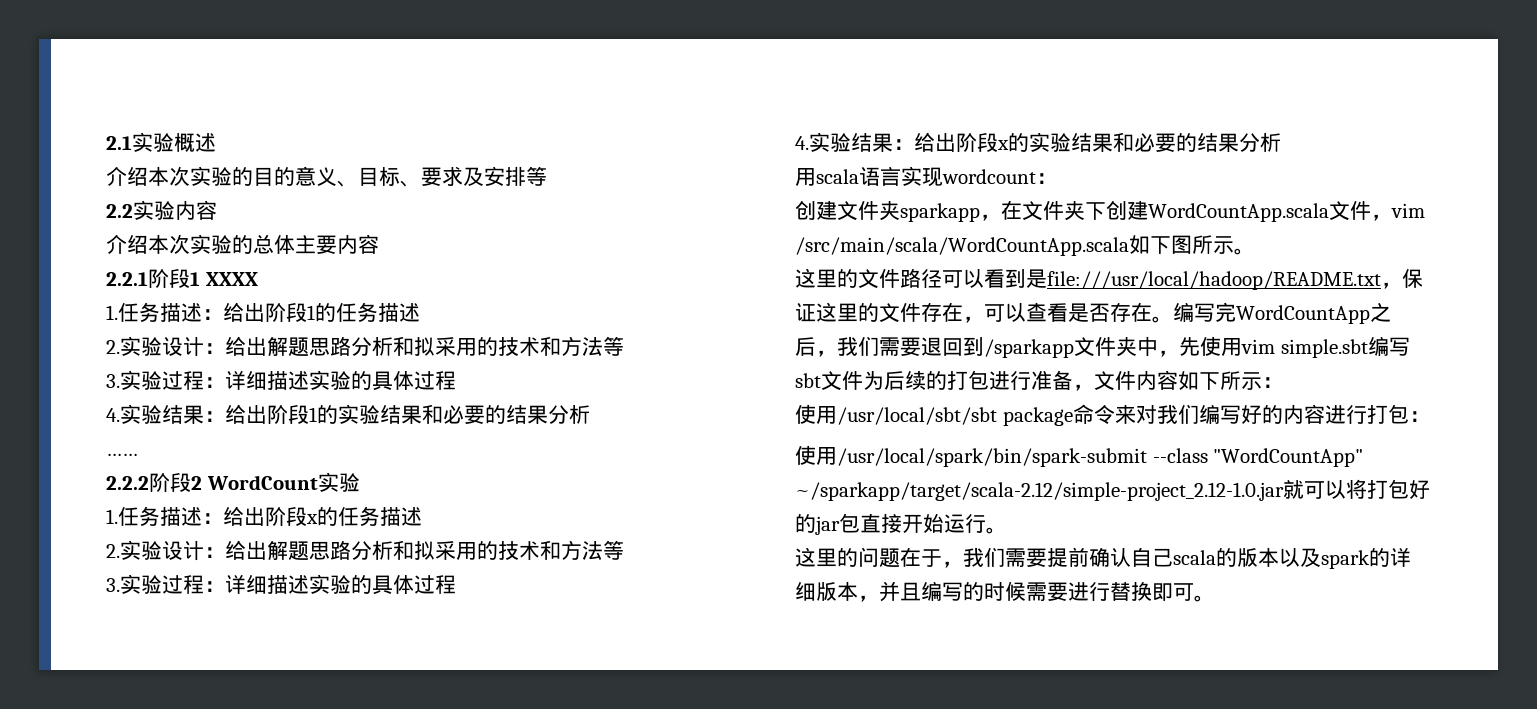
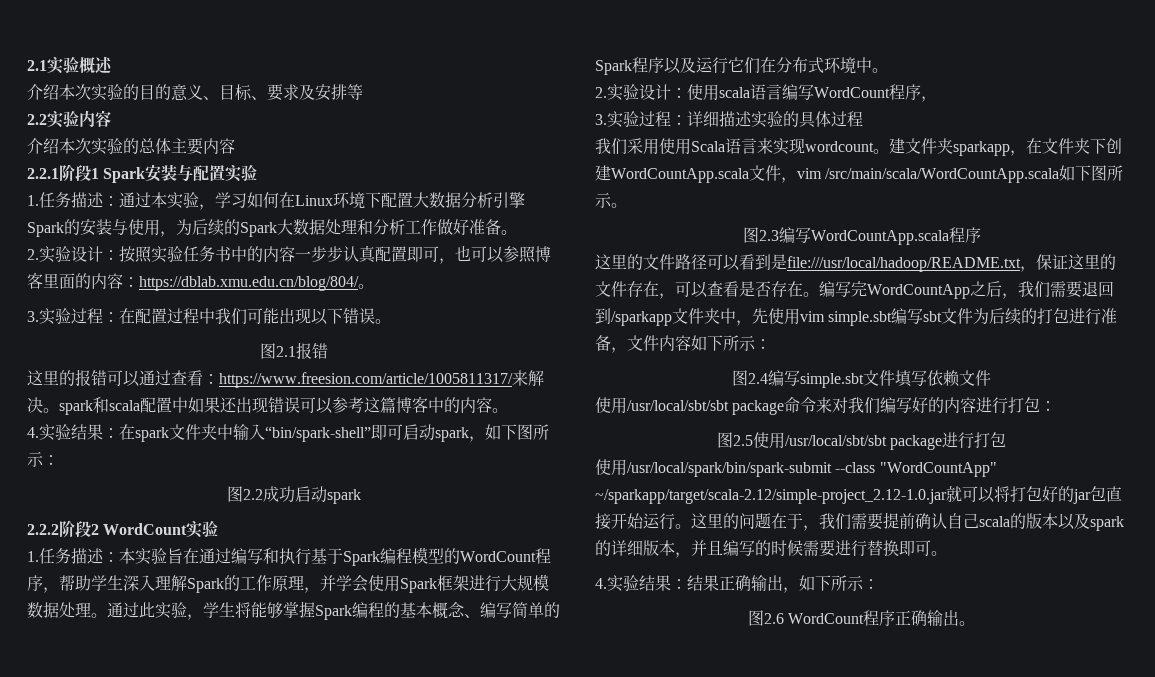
- 2.2.1阶段1 XXXX
- 1.任务描述：给出阶段1的任务描述
- 2.实验设计：给出解题思路分析和拟采用的技术和方法等
+ 2.2.1阶段1 Spark安装与配置实验
+ 1.任务描述：通过本实验，学习如何在Linux环境下配置大数据分析引擎Spark的安装与使用，为后续的Spark大数据处理和分析工作做好准备。
+ 2.实验设计：按照实验任务书中的内容一步步认真配置即可，也可以参照博客里面的内容：https://dblab.xmu.edu.cn/blog/804/。
+ 3.实验过程：在配置过程中我们可能出现以下错误。
+ 图2.1报错
+ 这里的报错可以通过查看：https://www.freesion.com/article/1005811317/来解决。spark和scala配置中如果还出现错误可以参考这篇博客中的内容。
+ 4.实验结果：在spark文件夹中输入“bin/spark-shell”即可启动spark，如下图所示：
+ 图2.2成功启动spark
+ 2.2.2阶段2 WordCount实验
+ 1.任务描述：本实验旨在通过编写和执行基于Spark编程模型的WordCount程序，帮助学生深入理解Spark的工作原理，并学会使用Spark框架进行大规模数据处理。通过此实验，学生将能够掌握Spark编程的基本概念、编写简单的Spark程序以及运行它们在分布式环境中。
+ 2.实验设计：使用scala语言编写WordCount程序，
  3.实验过程：详细描述实验的具体过程
- 4.实验结果：给出阶段1的实验结果和必要的结果分析
- ……
- 2.2.2阶段2 WordCount实验
- 1.任务描述：给出阶段x的任务描述
- 2.实验设计：给出解题思路分析和拟采用的技术和方法等
- 3.实验过程：详细描述实验的具体过程
- 4.实验结果：给出阶段x的实验结果和必要的结果分析
- 用scala语言实现wordcount：
- 创建文件夹sparkapp，在文件夹下创建WordCountApp.scala文件，vim /src/main/scala/WordCountApp.scala如下图所示。
+ 我们采用使用Scala语言来实现wordcount。建文件夹sparkapp，在文件夹下创建WordCountApp.scala文件，vim /src/main/scala/WordCountApp.scala如下图所示。
+ 图2.3编写WordCountApp.scala程序
+ 图2.4编写simple.sbt文件填写依赖文件
+ 图2.5使用/usr/local/sbt/sbt package进行打包
- 使用/usr/local/spark/bin/spark-submit --class "WordCountApp" ~/sparkapp/target/scala-2.12/simple-project_2.12-1.0.jar就可以将打包好的jar包直接开始运行。
- 这里的问题在于，我们需要提前确认自己scala的版本以及spark的详细版本，并且编写的时候需要进行替换即可。
+ 使用/usr/local/spark/bin/spark-submit --class "WordCountApp" ~/sparkapp/target/scala-2.12/simple-project_2.12-1.0.jar就可以将打包好的jar包直接开始运行。这里的问题在于，我们需要提前确认自己scala的版本以及spark的详细版本，并且编写的时候需要进行替换即可。
+ 4.实验结果：结果正确输出，如下所示：
+ 图2.6 WordCount程序正确输出。

